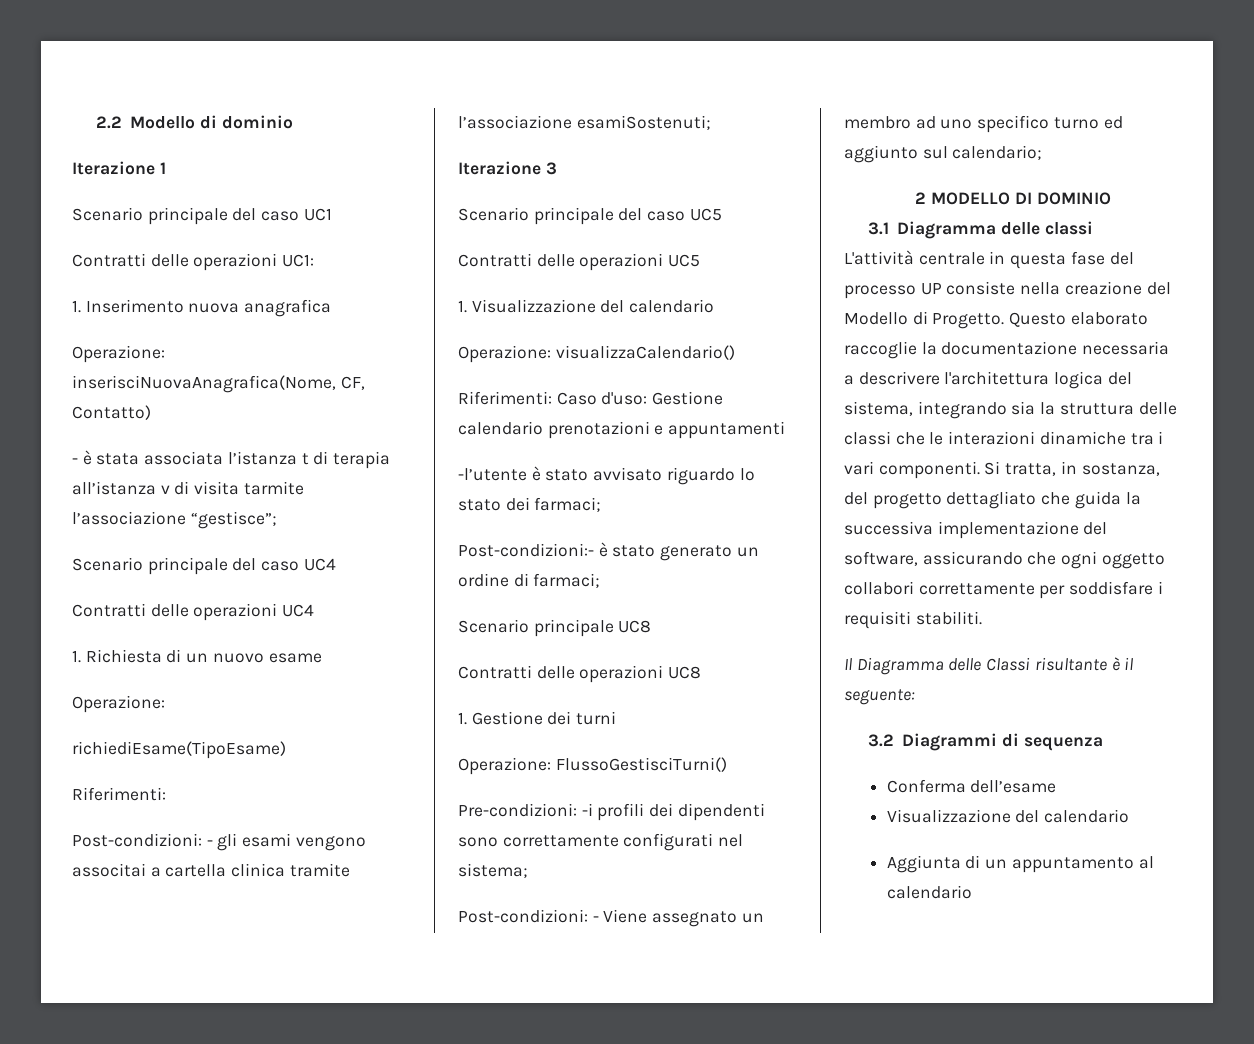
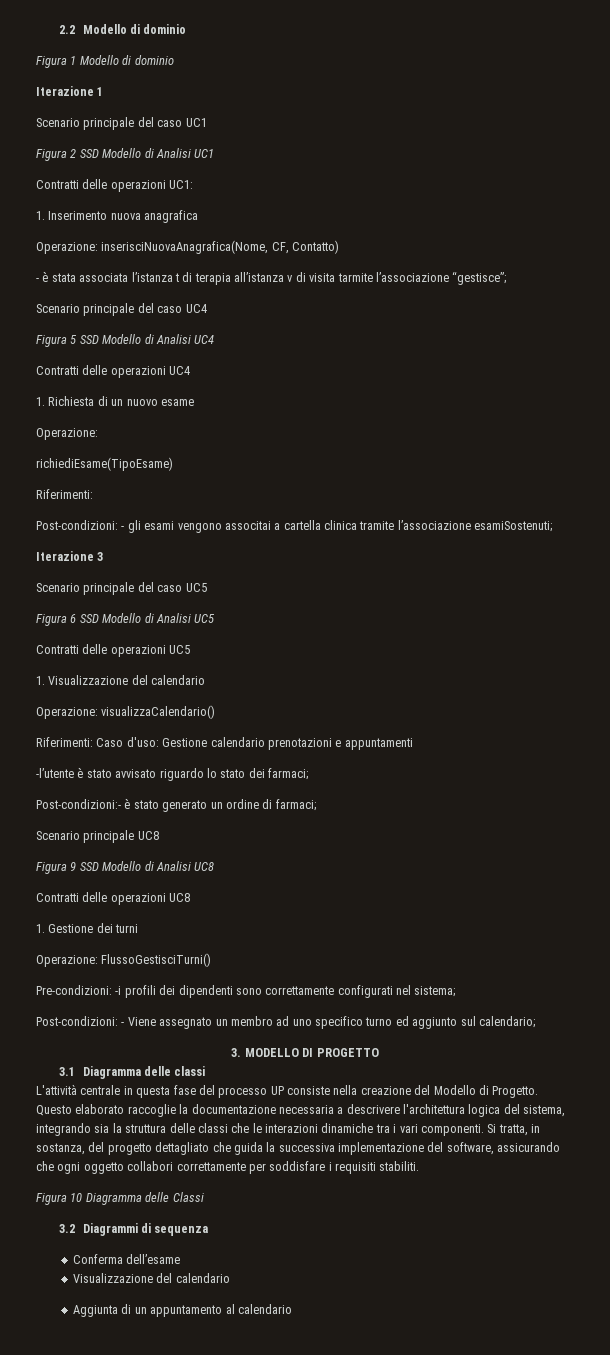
+ Figura 1 Modello di dominio
+ Figura 2 SSD Modello di Analisi UC1
+ Figura 5 SSD Modello di Analisi UC4
+ Figura 6 SSD Modello di Analisi UC5
+ Figura 9 SSD Modello di Analisi UC8
- 2 MODELLO DI DOMINIO
+ 3. MODELLO DI PROGETTO
- Il Diagramma delle Classi risultante è il seguente:
+ Figura 10 Diagramma delle Classi

